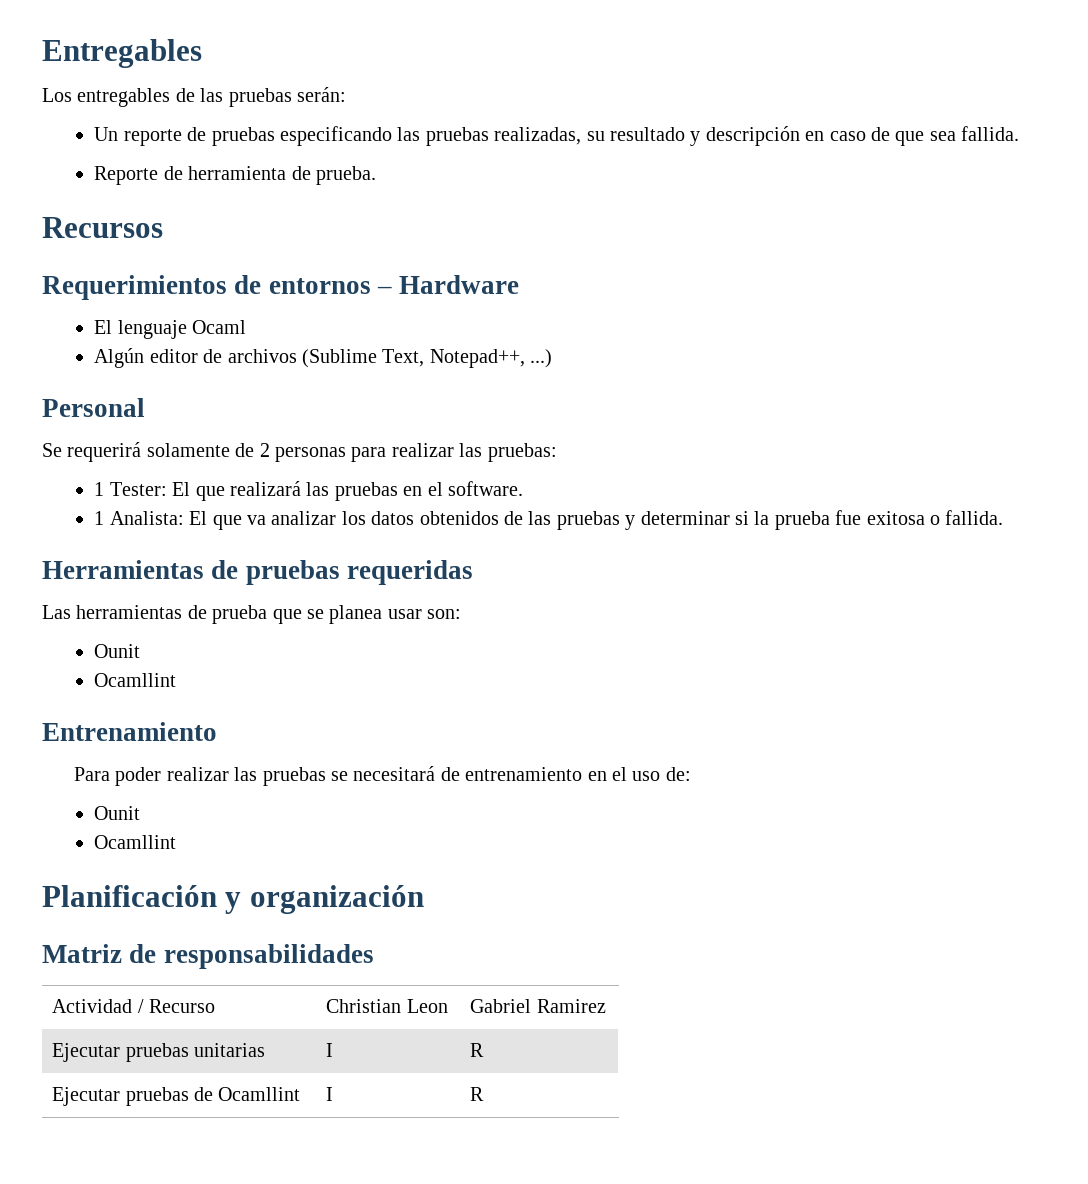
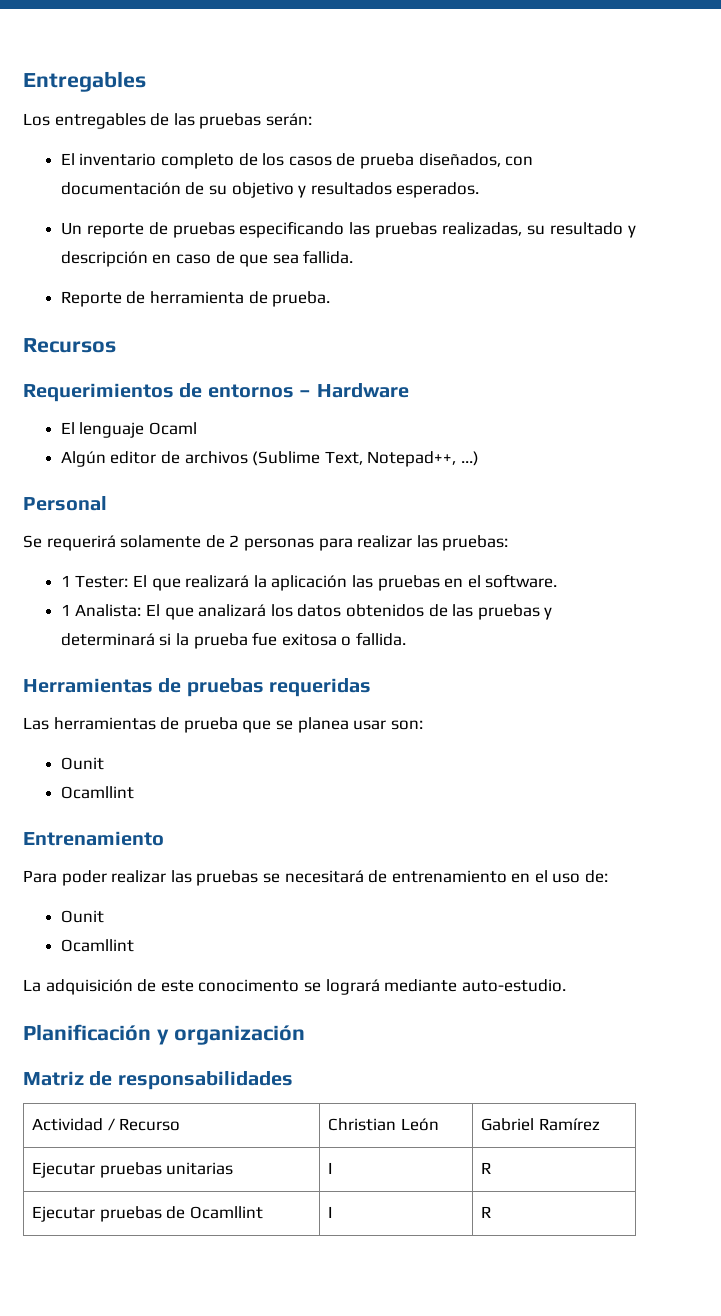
+ El inventario completo de los casos de prueba diseñados, con documentación de su objetivo y resultados esperados.
- 1 Tester: El que realizará las pruebas en el software.
+ 1 Tester: El que realizará la aplicación las pruebas en el software.
- 1 Analista: El que va analizar los datos obtenidos de las pruebas y determinar si la prueba fue exitosa o fallida.
+ 1 Analista: El que analizará los datos obtenidos de las pruebas y determinará si la prueba fue exitosa o fallida.
+ La adquisición de este conocimento se logrará mediante auto-estudio.
- Actividad / Recurso | Christian Leon | Gabriel Ramirez
+ Actividad / Recurso | Christian León | Gabriel Ramírez

